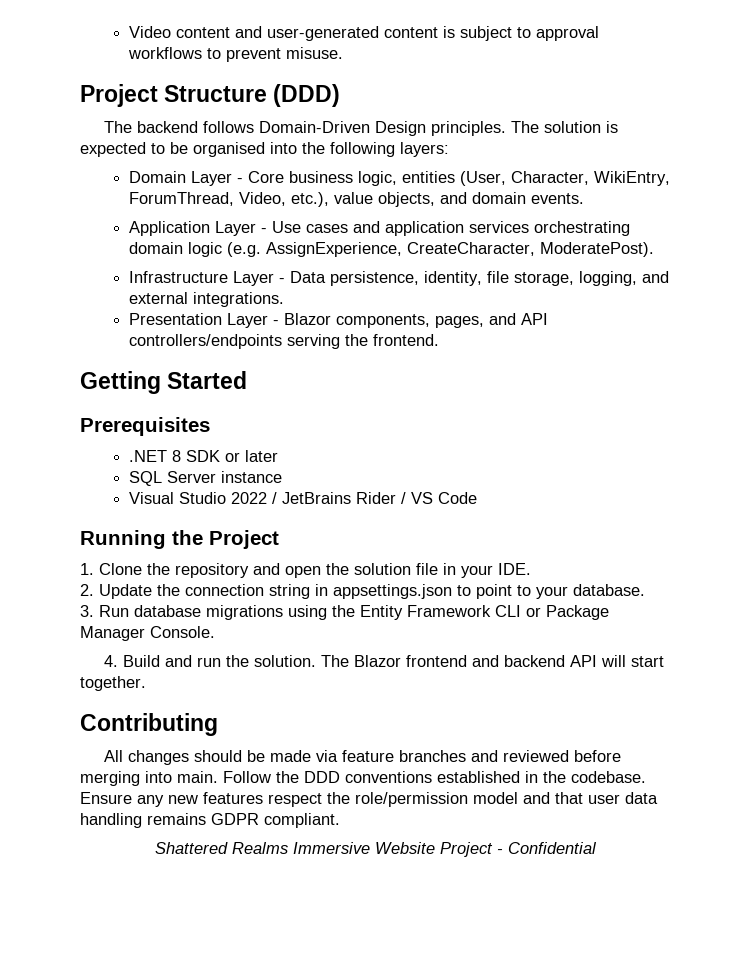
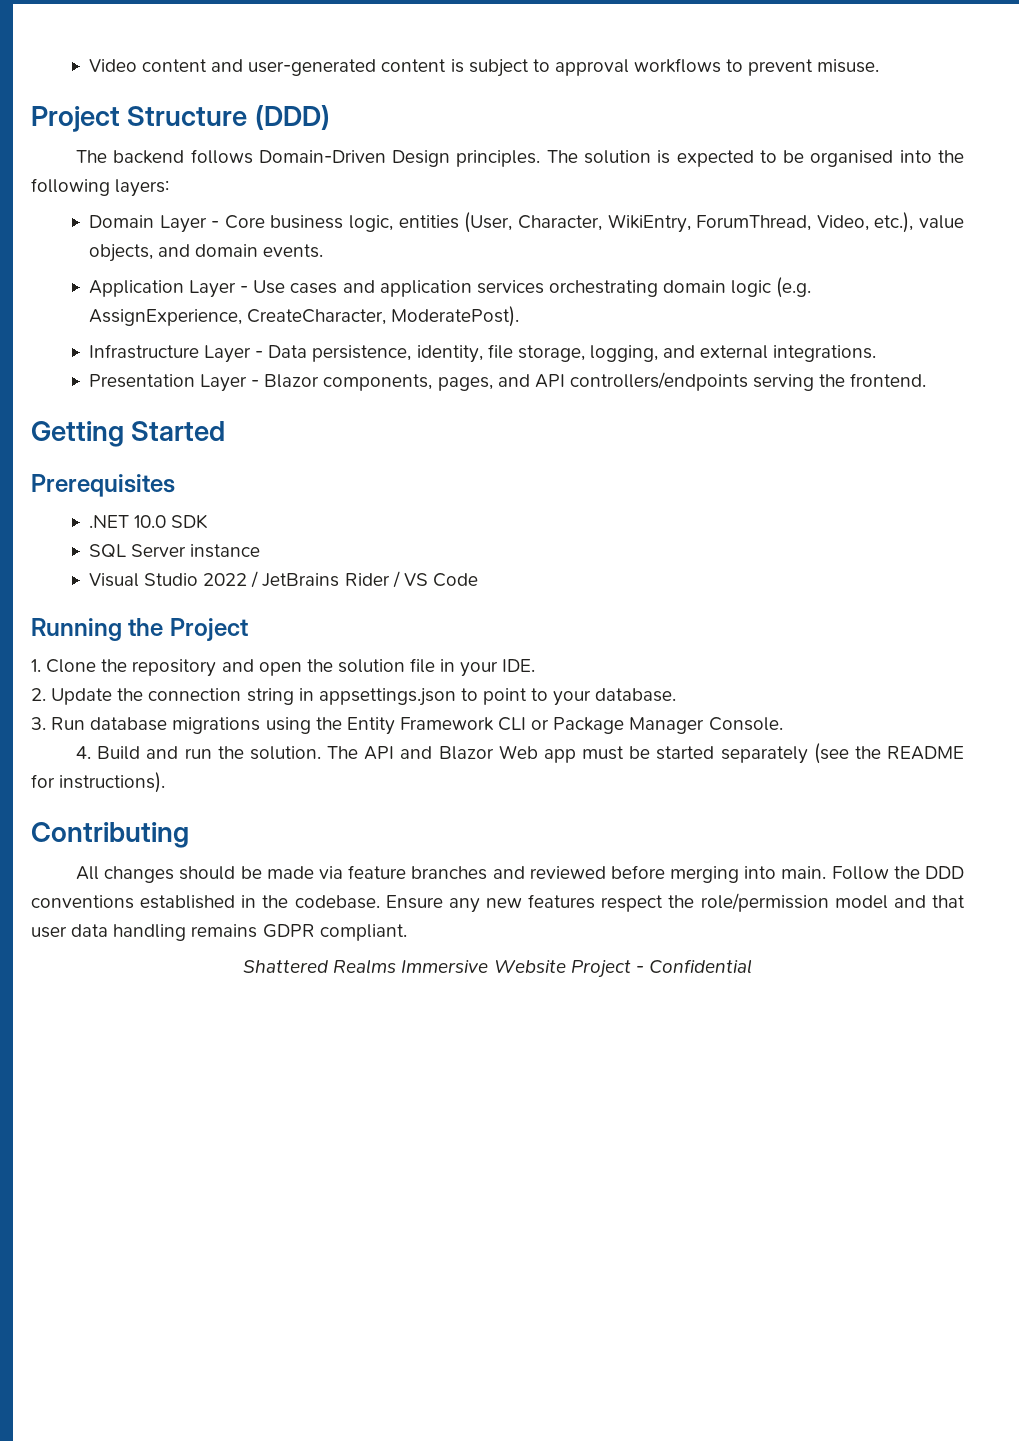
- .NET 8 SDK or later
+ .NET 10.0 SDK
- The Blazor frontend and backend API will start together.
+ The API and Blazor Web app must be started separately (see the README for instructions).

